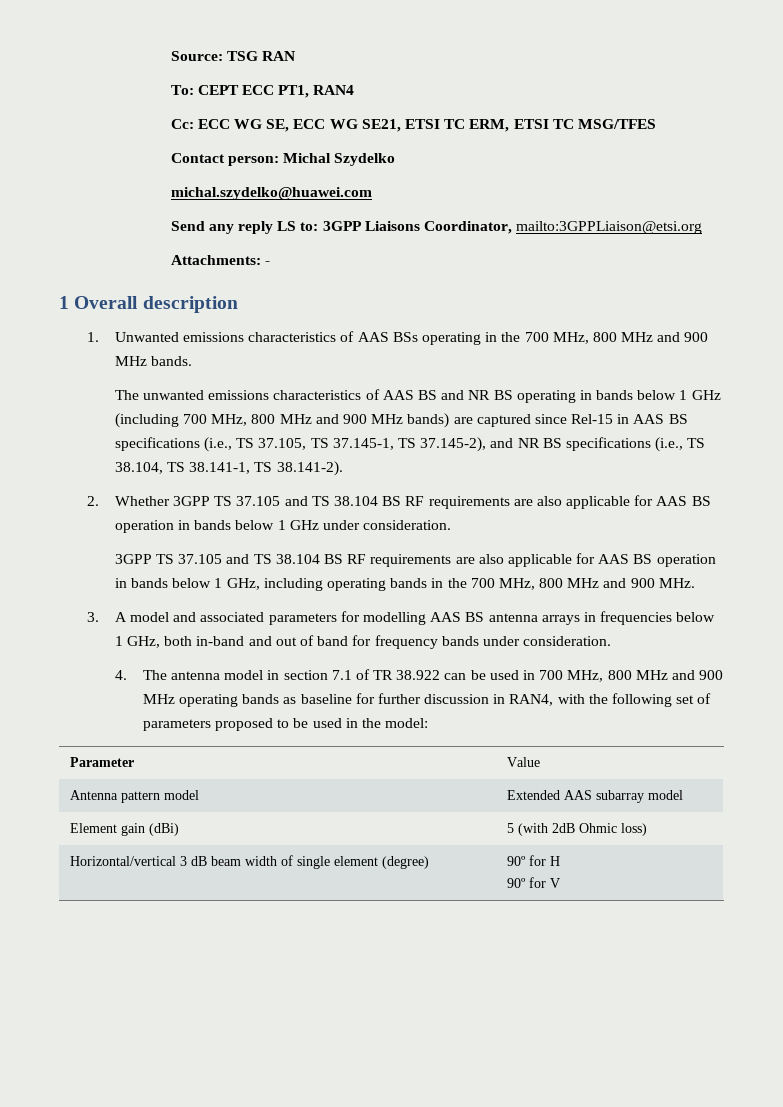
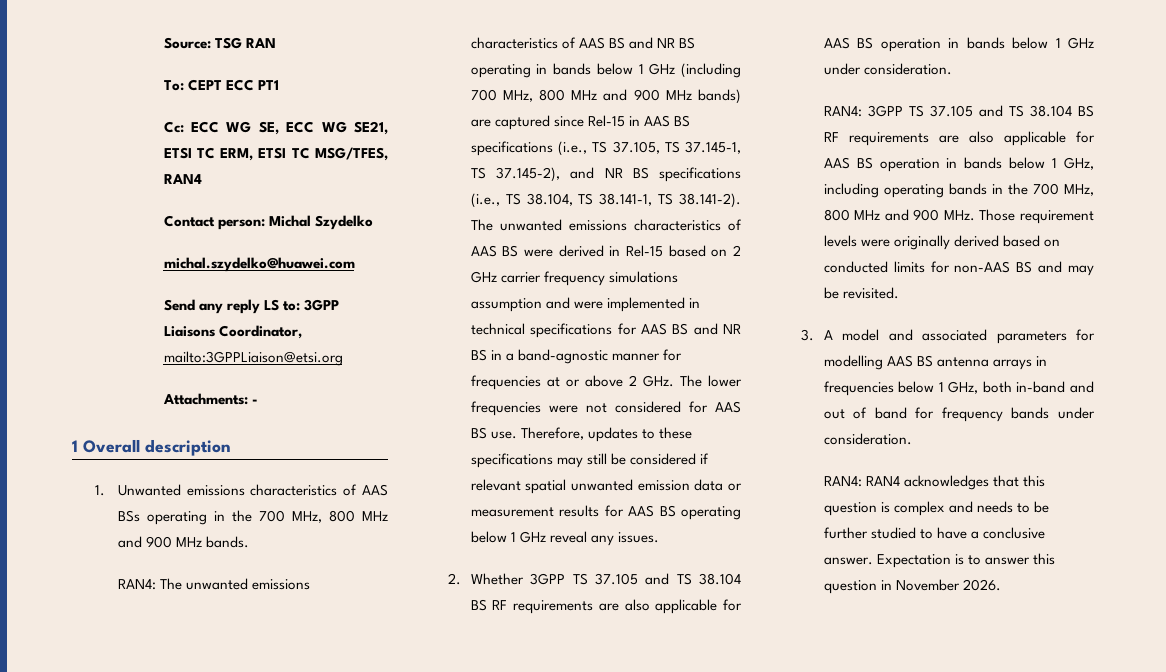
- To: CEPT ECC PT1, RAN4
+ To: CEPT ECC PT1
- Cc: ECC WG SE, ECC WG SE21, ETSI TC ERM, ETSI TC MSG/TFES
+ Cc: ECC WG SE, ECC WG SE21, ETSI TC ERM, ETSI TC MSG/TFES, RAN4
- The unwanted emissions characteristics of AAS BS and NR BS operating in bands below 1 GHz (including 700 MHz, 800 MHz and 900 MHz bands) are captured since Rel-15 in AAS BS specifications (i.e., TS 37.105, TS 37.145-1, TS 37.145-2), and NR BS specifications (i.e., TS 38.104, TS 38.141-1, TS 38.141-2).
+ RAN4: The unwanted emissions characteristics of AAS BS and NR BS operating in bands below 1 GHz (including 700 MHz, 800 MHz and 900 MHz bands) are captured since Rel-15 in AAS BS specifications (i.e., TS 37.105, TS 37.145-1, TS 37.145-2), and NR BS specifications (i.e., TS 38.104, TS 38.141-1, TS 38.141-2). The unwanted emissions characteristics of AAS BS were derived in Rel-15 based on 2 GHz carrier frequency simulations assumption and were implemented in technical specifications for AAS BS and NR BS in a band-agnostic manner for frequencies at or above 2 GHz. The lower frequencies were not considered for AAS BS use. Therefore, updates to these specifications may still be considered if relevant spatial unwanted emission data or measurement results for AAS BS operating below 1 GHz reveal any issues.
- 3GPP TS 37.105 and TS 38.104 BS RF requirements are also applicable for AAS BS operation in bands below 1 GHz, including operating bands in the 700 MHz, 800 MHz and 900 MHz.
+ RAN4: 3GPP TS 37.105 and TS 38.104 BS RF requirements are also applicable for AAS BS operation in bands below 1 GHz, including operating bands in the 700 MHz, 800 MHz and 900 MHz. Those requirement levels were originally derived based on conducted limits for non-AAS BS and may be revisited.
- 4. The antenna model in section 7.1 of TR 38.922 can be used in 700 MHz, 800 MHz and 900 MHz operating bands as baseline for further discussion in RAN4, with the following set of parameters proposed to be used in the model:
- Parameter | Value
- Antenna pattern model | Extended AAS subarray model
- Element gain (dBi) | 5 (with 2dB Ohmic loss)
- Horizontal/vertical 3 dB beam width of single element (degree) | 90º for H
- 90º for V
+ RAN4: RAN4 acknowledges that this question is complex and needs to be further studied to have a conclusive answer. Expectation is to answer this question in November 2026.

